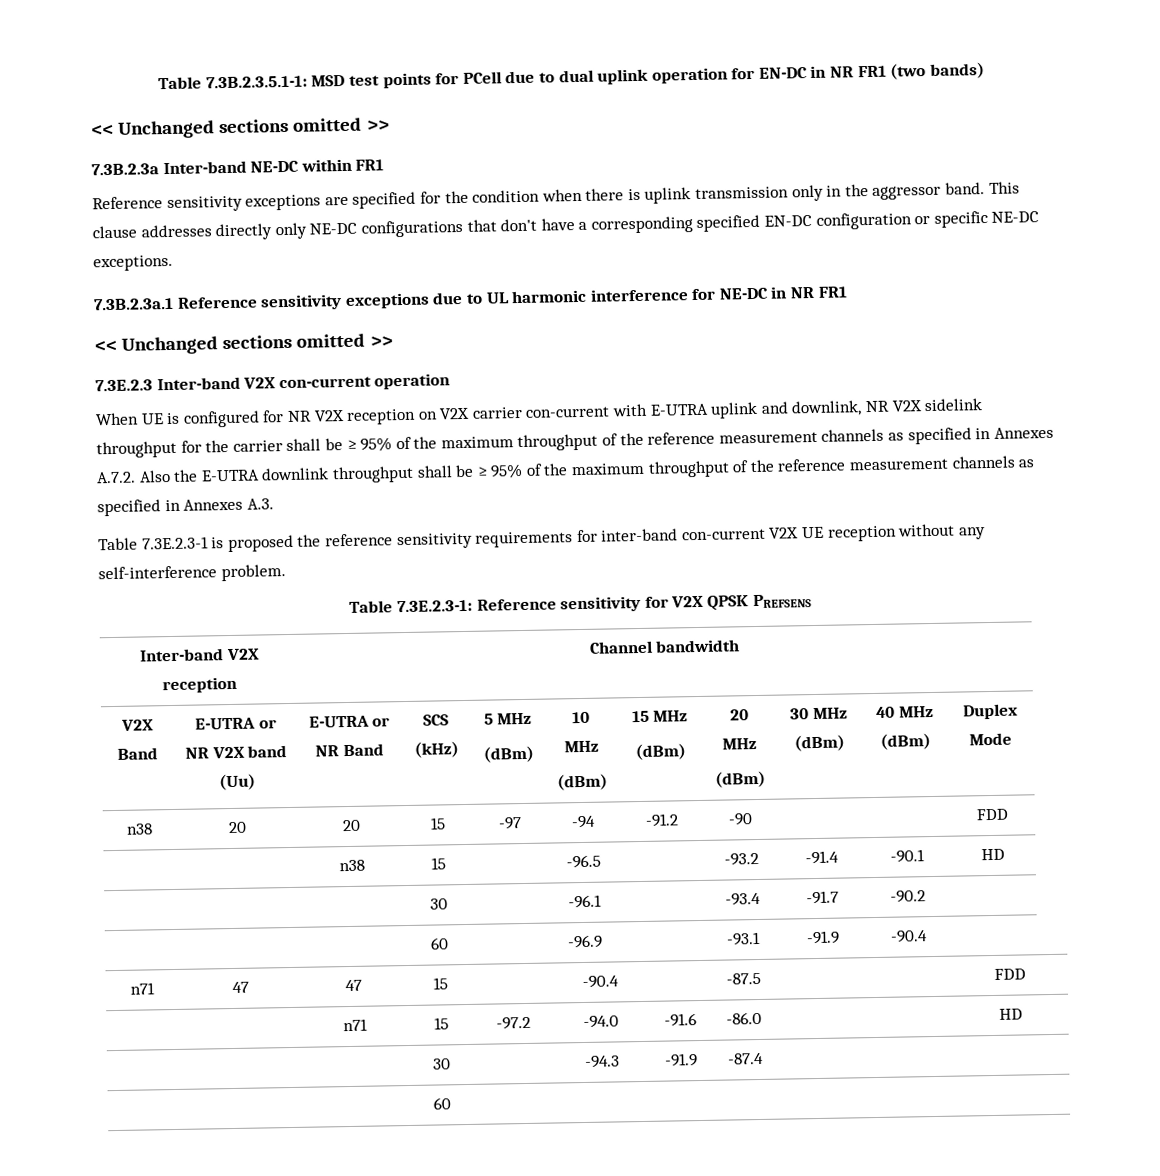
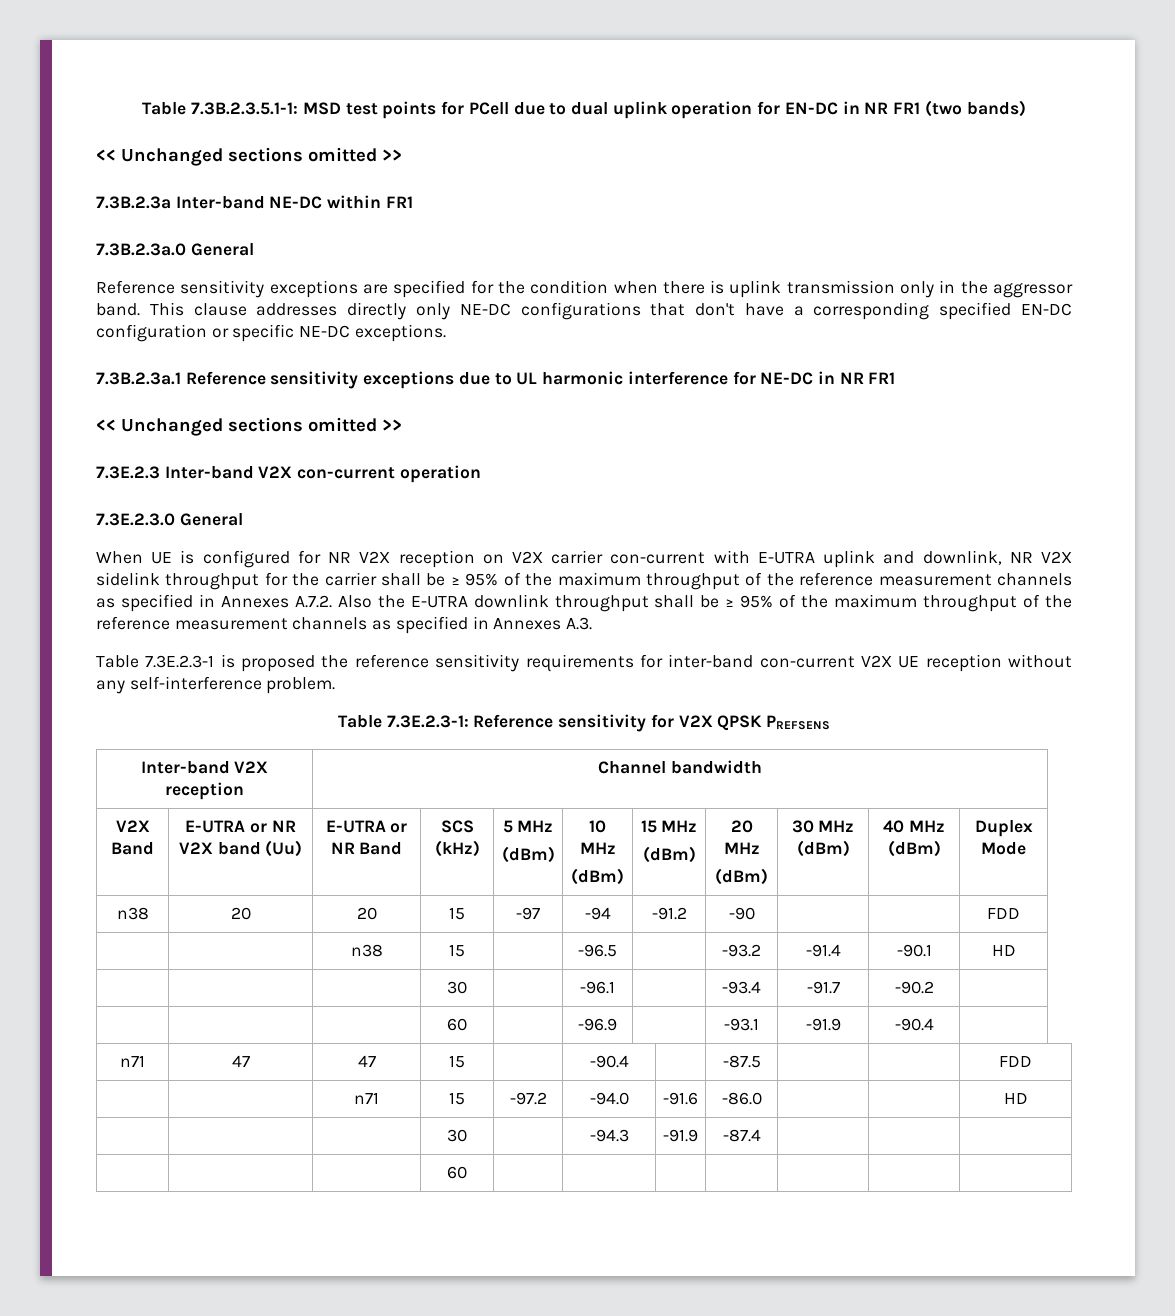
+ 7.3B.2.3a.0 General
+ 7.3E.2.3.0 General

